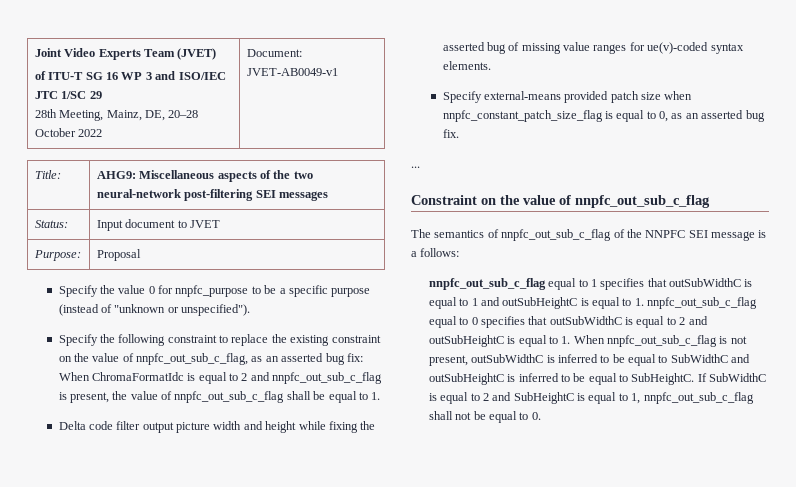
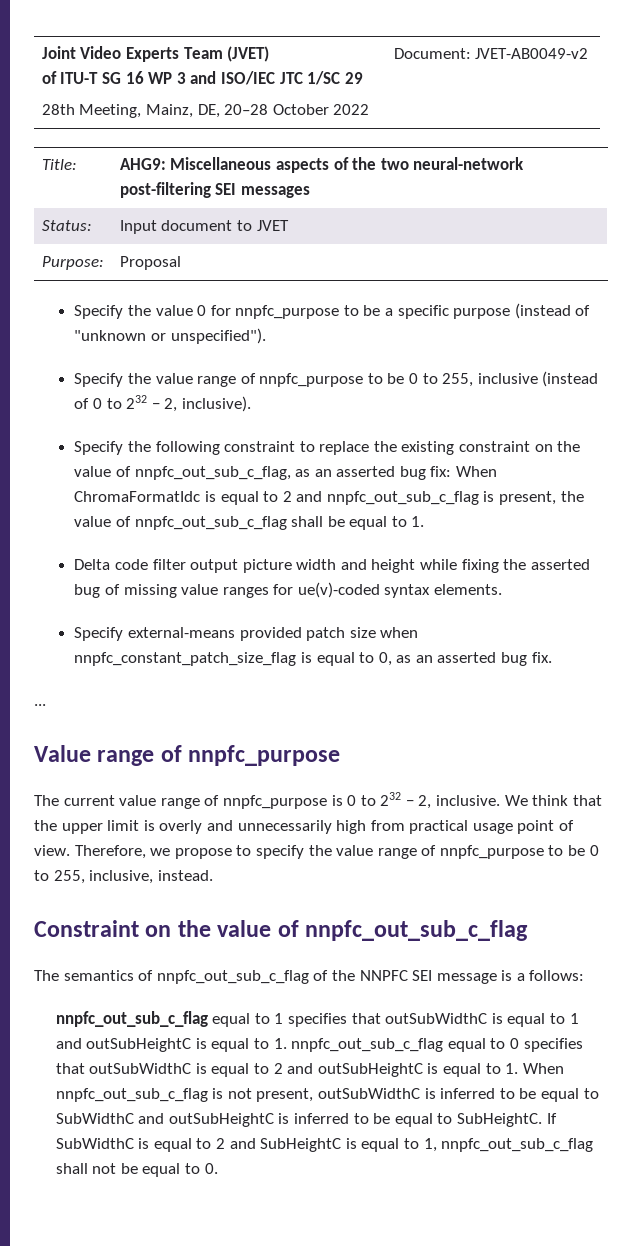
  Joint Video Experts Team (JVET)
  of ITU-T SG 16 WP 3 and ISO/IEC JTC 1/SC 29
- 28th Meeting, Mainz, DE, 20–28 October 2022 | Document: JVET-AB0049-v1
+ 28th Meeting, Mainz, DE, 20–28 October 2022 | Document: JVET-AB0049-v2
+ Specify the value range of nnpfc_purpose to be 0 to 255, inclusive (instead of 0 to 232 − 2, inclusive).
+ Value range of nnpfc_purpose
+ The current value range of nnpfc_purpose is 0 to 232 − 2, inclusive. We think that the upper limit is overly and unnecessarily high from practical usage point of view. Therefore, we propose to specify the value range of nnpfc_purpose to be 0 to 255, inclusive, instead.

